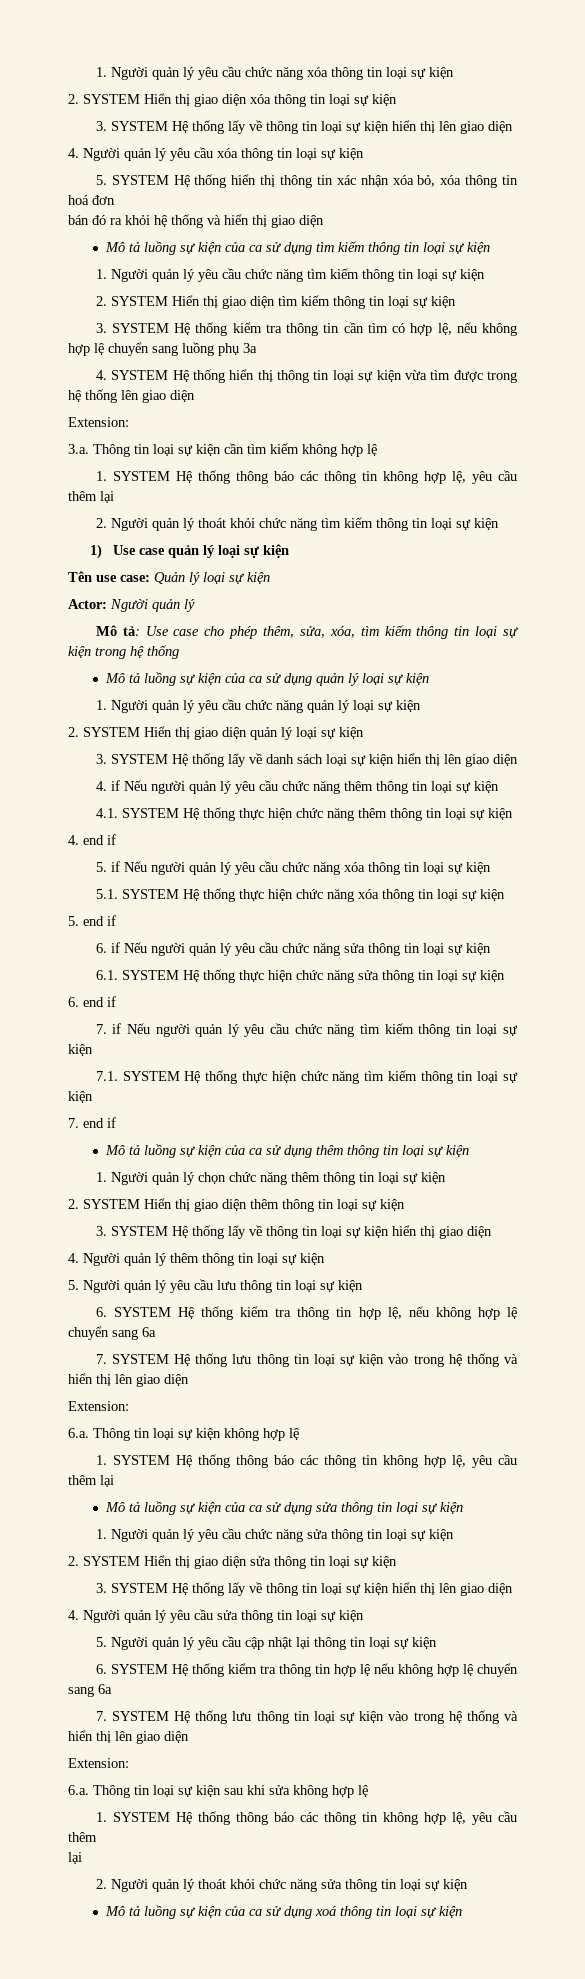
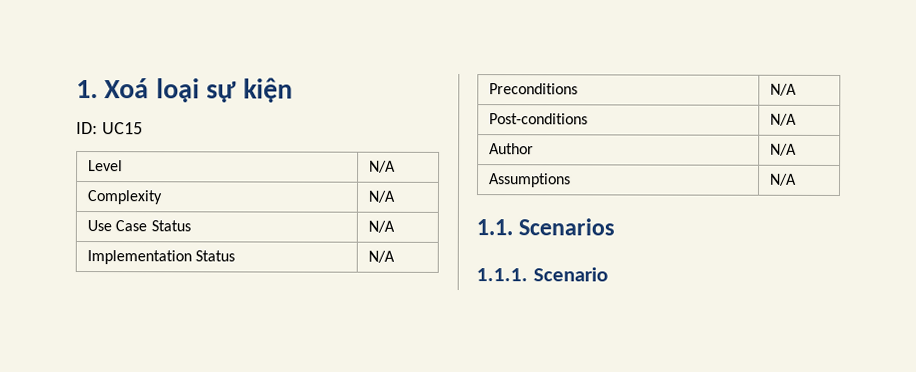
- 1. Người quản lý yêu cầu chức năng xóa thông tin loại sự kiện
- 2. SYSTEM Hiển thị giao diện xóa thông tin loại sự kiện
- 3. SYSTEM Hệ thống lấy về thông tin loại sự kiện hiển thị lên giao diện
- 4. Người quản lý yêu cầu xóa thông tin loại sự kiện
- 5. SYSTEM Hệ thống hiển thị thông tin xác nhận xóa bỏ, xóa thông tin hoá đơn
- bán đó ra khỏi hệ thống và hiển thị giao diện
- Mô tả luồng sự kiện của ca sử dụng tìm kiếm thông tin loại sự kiện
- 1. Người quản lý yêu cầu chức năng tìm kiếm thông tin loại sự kiện
- 2. SYSTEM Hiển thị giao diện tìm kiếm thông tin loại sự kiện
- 3. SYSTEM Hệ thống kiểm tra thông tin cần tìm có hợp lệ, nếu không hợp lệ chuyển sang luồng phụ 3a
- 4. SYSTEM Hệ thống hiển thị thông tin loại sự kiện vừa tìm được trong hệ thống lên giao diện
- Extension:
- 3.a. Thông tin loại sự kiện cần tìm kiếm không hợp lệ
- 1. SYSTEM Hệ thống thông báo các thông tin không hợp lệ, yêu cầu thêm lại
- 2. Người quản lý thoát khỏi chức năng tìm kiếm thông tin loại sự kiện
- 1) Use case quản lý loại sự kiện
- Tên use case: Quản lý loại sự kiện
- Actor: Người quản lý
- Mô tả: Use case cho phép thêm, sửa, xóa, tìm kiếm thông tin loại sự kiện trong hệ thống
- Mô tả luồng sự kiện của ca sử dụng quản lý loại sự kiện
- 1. Người quản lý yêu cầu chức năng quản lý loại sự kiện
- 2. SYSTEM Hiển thị giao diện quản lý loại sự kiện
- 3. SYSTEM Hệ thống lấy về danh sách loại sự kiện hiển thị lên giao diện
- 4. if Nếu người quản lý yêu cầu chức năng thêm thông tin loại sự kiện
- 4.1. SYSTEM Hệ thống thực hiện chức năng thêm thông tin loại sự kiện
- 4. end if
- 5. if Nếu người quản lý yêu cầu chức năng xóa thông tin loại sự kiện
- 5.1. SYSTEM Hệ thống thực hiện chức năng xóa thông tin loại sự kiện
- 5. end if
- 6. if Nếu người quản lý yêu cầu chức năng sửa thông tin loại sự kiện
- 6.1. SYSTEM Hệ thống thực hiện chức năng sửa thông tin loại sự kiện
- 6. end if
- 7. if Nếu người quản lý yêu cầu chức năng tìm kiếm thông tin loại sự kiện
- 7.1. SYSTEM Hệ thống thực hiện chức năng tìm kiếm thông tin loại sự kiện
- 7. end if
- Mô tả luồng sự kiện của ca sử dụng thêm thông tin loại sự kiện
- 1. Người quản lý chọn chức năng thêm thông tin loại sự kiện
- 2. SYSTEM Hiển thị giao diện thêm thông tin loại sự kiện
- 3. SYSTEM Hệ thống lấy về thông tin loại sự kiện hiển thị giao diện
- 4. Người quản lý thêm thông tin loại sự kiện
- 5. Người quản lý yêu cầu lưu thông tin loại sự kiện
- 6. SYSTEM Hệ thống kiểm tra thông tin hợp lệ, nếu không hợp lệ chuyển sang 6a
- 7. SYSTEM Hệ thống lưu thông tin loại sự kiện vào trong hệ thống và hiển thị lên giao diện
- Extension:
- 6.a. Thông tin loại sự kiện không hợp lệ
- 1. SYSTEM Hệ thống thông báo các thông tin không hợp lệ, yêu cầu thêm lại
- Mô tả luồng sự kiện của ca sử dụng sửa thông tin loại sự kiện
- 1. Người quản lý yêu cầu chức năng sửa thông tin loại sự kiện
- 2. SYSTEM Hiển thị giao diện sửa thông tin loại sự kiện
- 3. SYSTEM Hệ thống lấy về thông tin loại sự kiện hiển thị lên giao diện
- 4. Người quản lý yêu cầu sửa thông tin loại sự kiện
- 5. Người quản lý yêu cầu cập nhật lại thông tin loại sự kiện
- 6. SYSTEM Hệ thống kiểm tra thông tin hợp lệ nếu không hợp lệ chuyển sang 6a
- 7. SYSTEM Hệ thống lưu thông tin loại sự kiện vào trong hệ thống và hiển thị lên giao diện
- Extension:
- 6.a. Thông tin loại sự kiện sau khi sửa không hợp lệ
- 1. SYSTEM Hệ thống thông báo các thông tin không hợp lệ, yêu cầu thêm
- lại
- 2. Người quản lý thoát khỏi chức năng sửa thông tin loại sự kiện
- Mô tả luồng sự kiện của ca sử dụng xoá thông tin loại sự kiện
+ 1. Xoá loại sự kiện
+ ID: UC15
+ Level | N/A
+ Complexity | N/A
+ Use Case Status | N/A
+ Implementation Status | N/A
+ Preconditions | N/A
+ Post-conditions | N/A
+ Author | N/A
+ Assumptions | N/A
+ 1.1. Scenarios
+ 1.1.1. Scenario

